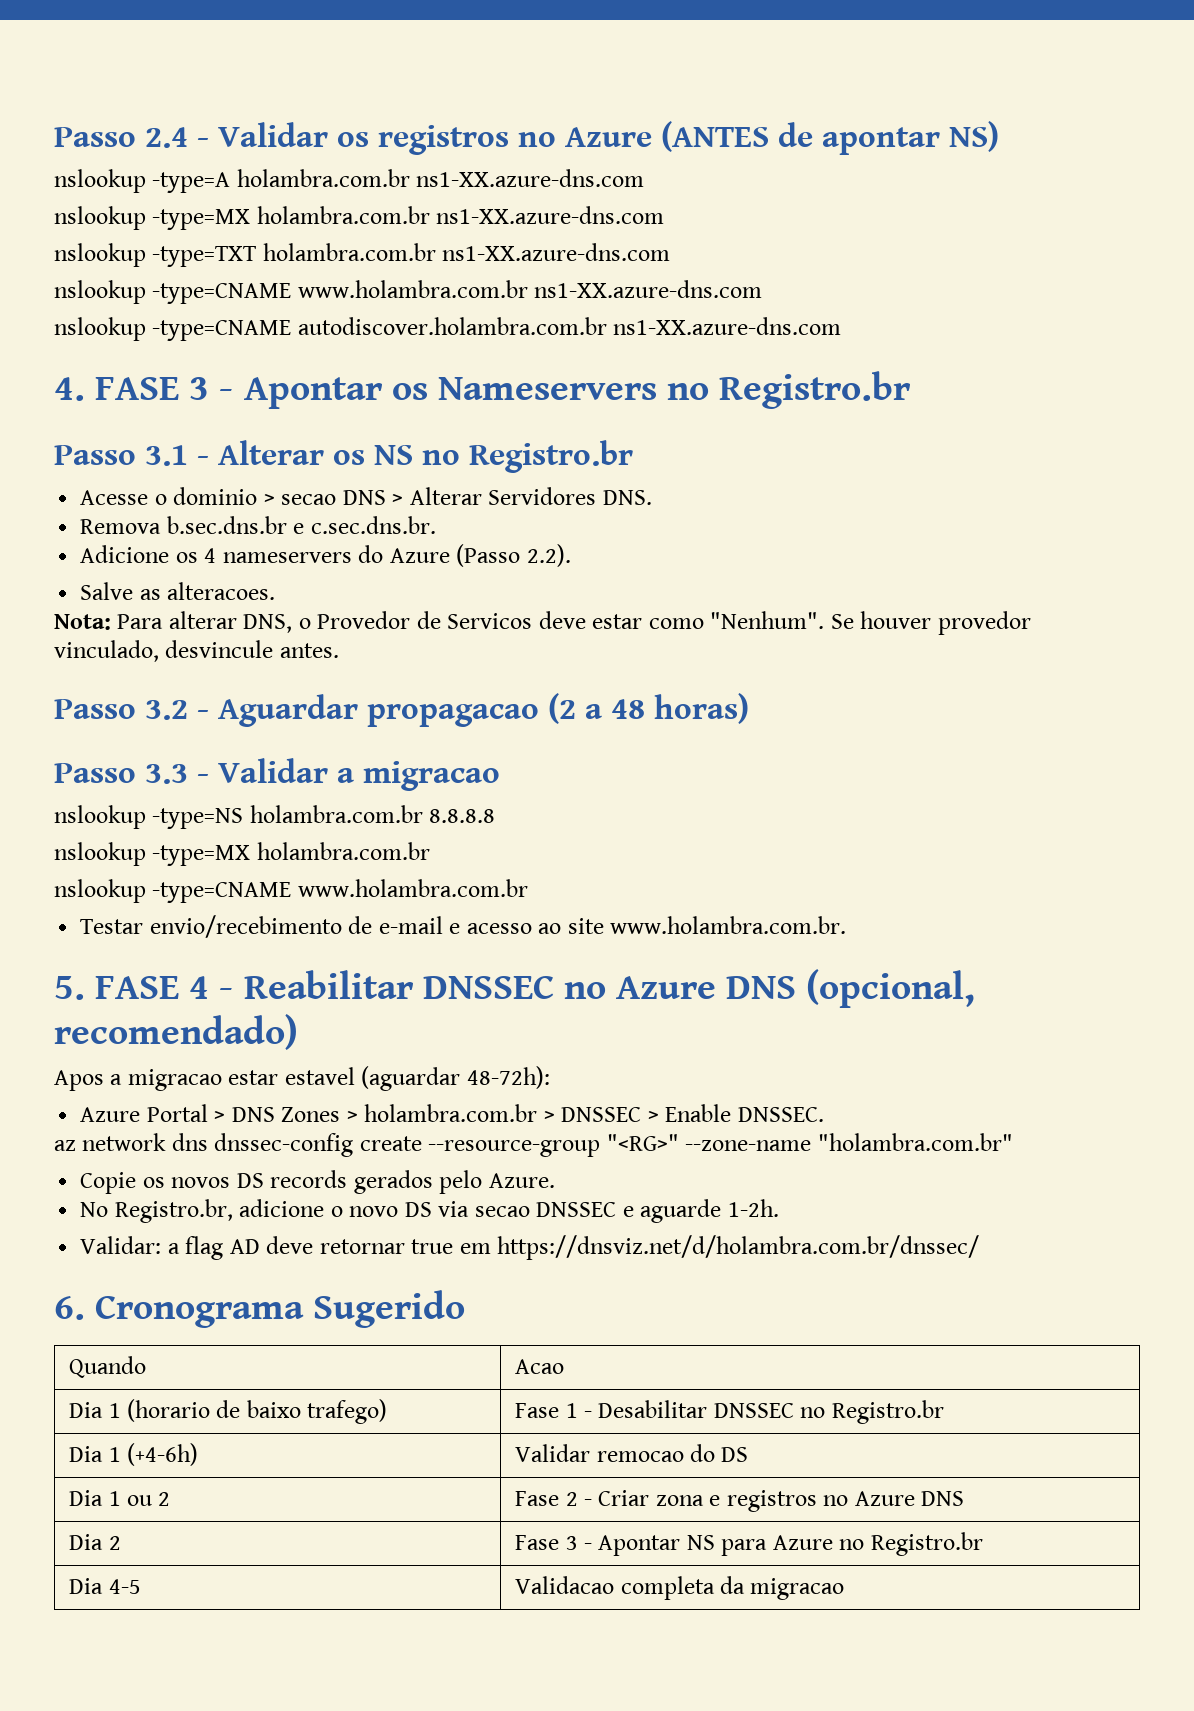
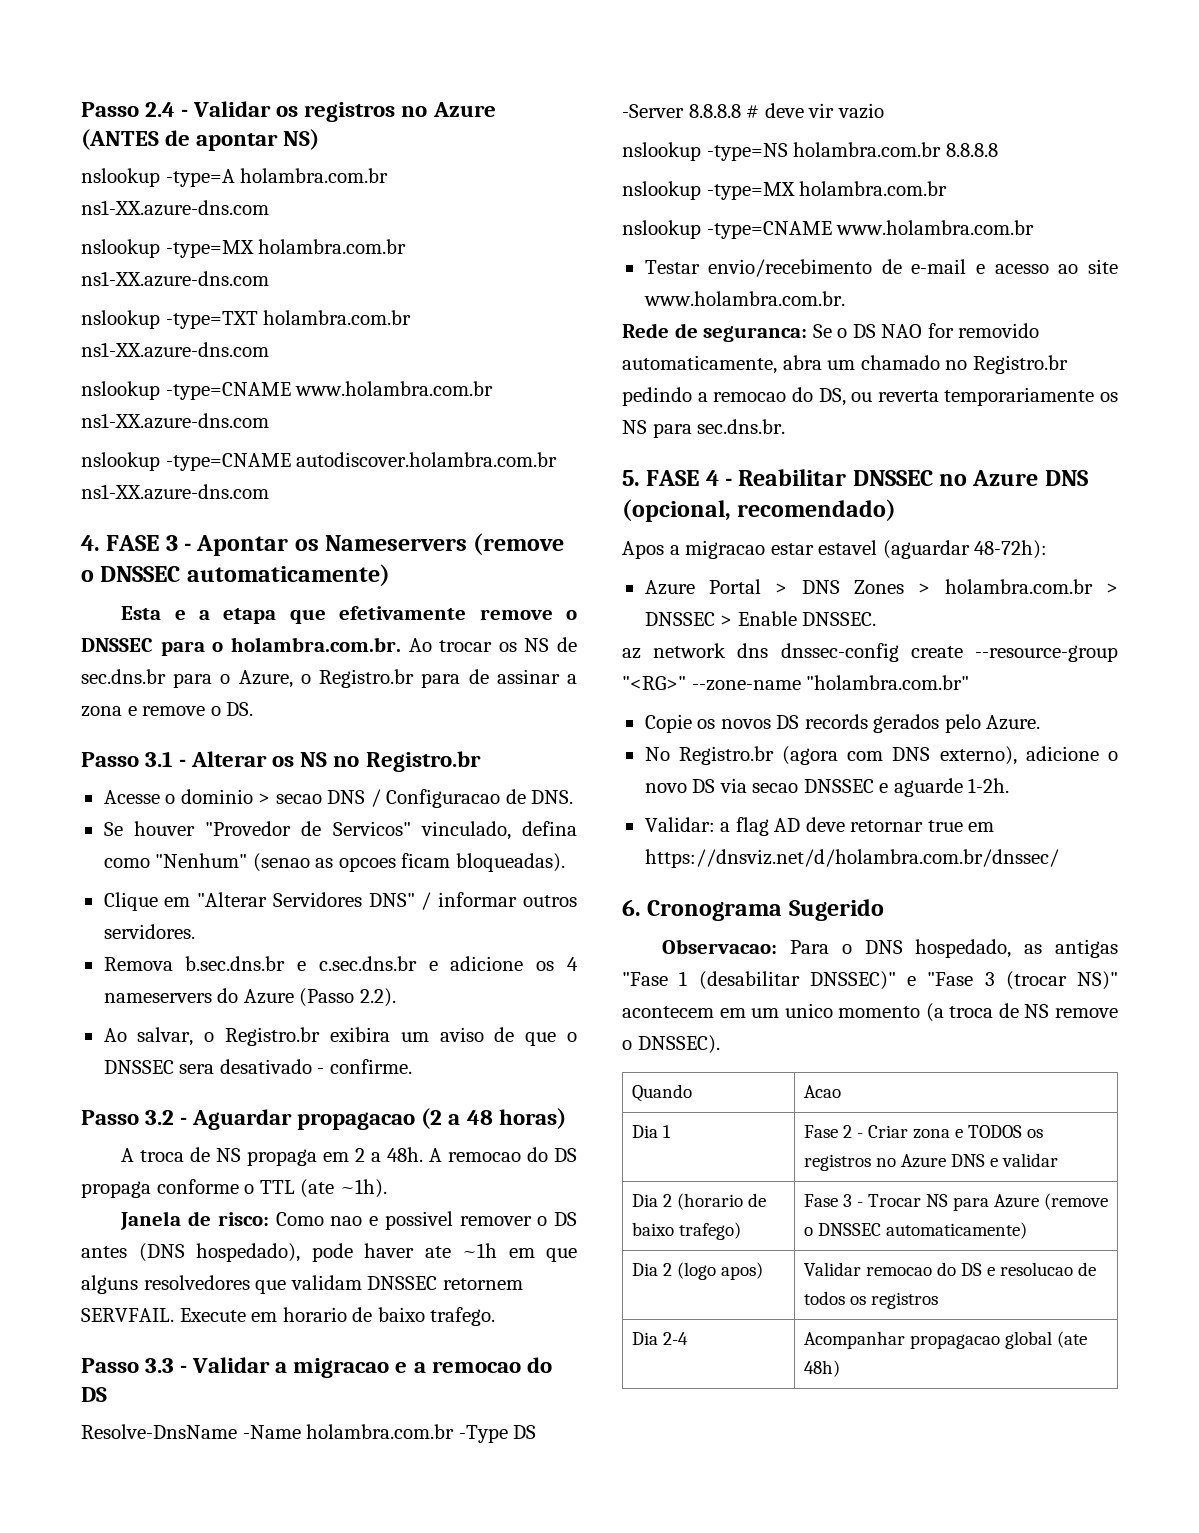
- 4. FASE 3 - Apontar os Nameservers no Registro.br
+ 4. FASE 3 - Apontar os Nameservers (remove o DNSSEC automaticamente)
+ Esta e a etapa que efetivamente remove o DNSSEC para o holambra.com.br. Ao trocar os NS de sec.dns.br para o Azure, o Registro.br para de assinar a zona e remove o DS.
- Acesse o dominio > secao DNS > Alterar Servidores DNS.
+ Acesse o dominio > secao DNS / Configuracao de DNS.
+ Se houver "Provedor de Servicos" vinculado, defina como "Nenhum" (senao as opcoes ficam bloqueadas).
+ Clique em "Alterar Servidores DNS" / informar outros servidores.
- Remova b.sec.dns.br e c.sec.dns.br.
- Adicione os 4 nameservers do Azure (Passo 2.2).
+ Remova b.sec.dns.br e c.sec.dns.br e adicione os 4 nameservers do Azure (Passo 2.2).
- Salve as alteracoes.
- Nota: Para alterar DNS, o Provedor de Servicos deve estar como "Nenhum". Se houver provedor vinculado, desvincule antes.
+ Ao salvar, o Registro.br exibira um aviso de que o DNSSEC sera desativado - confirme.
+ A troca de NS propaga em 2 a 48h. A remocao do DS propaga conforme o TTL (ate ~1h).
+ Janela de risco: Como nao e possivel remover o DS antes (DNS hospedado), pode haver ate ~1h em que alguns resolvedores que validam DNSSEC retornem SERVFAIL. Execute em horario de baixo trafego.
- Passo 3.3 - Validar a migracao
+ Passo 3.3 - Validar a migracao e a remocao do DS
+ Resolve-DnsName -Name holambra.com.br -Type DS -Server 8.8.8.8 # deve vir vazio
+ Rede de seguranca: Se o DS NAO for removido automaticamente, abra um chamado no Registro.br pedindo a remocao do DS, ou reverta temporariamente os NS para sec.dns.br.
- No Registro.br, adicione o novo DS via secao DNSSEC e aguarde 1-2h.
+ No Registro.br (agora com DNS externo), adicione o novo DS via secao DNSSEC e aguarde 1-2h.
+ Observacao: Para o DNS hospedado, as antigas "Fase 1 (desabilitar DNSSEC)" e "Fase 3 (trocar NS)" acontecem em um unico momento (a troca de NS remove o DNSSEC).
  Quando | Acao
- Dia 1 (horario de baixo trafego) | Fase 1 - Desabilitar DNSSEC no Registro.br
- Dia 1 (+4-6h) | Validar remocao do DS
- Dia 1 ou 2 | Fase 2 - Criar zona e registros no Azure DNS
- Dia 2 | Fase 3 - Apontar NS para Azure no Registro.br
- Dia 4-5 | Validacao completa da migracao
+ Dia 1 | Fase 2 - Criar zona e TODOS os registros no Azure DNS e validar
+ Dia 2 (horario de baixo trafego) | Fase 3 - Trocar NS para Azure (remove o DNSSEC automaticamente)
+ Dia 2 (logo apos) | Validar remocao do DS e resolucao de todos os registros
+ Dia 2-4 | Acompanhar propagacao global (ate 48h)

